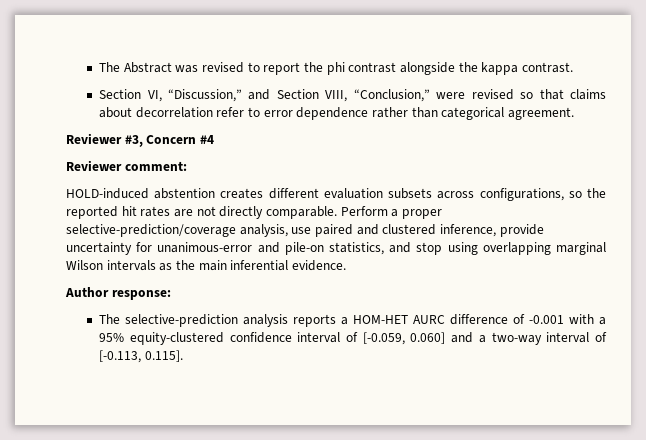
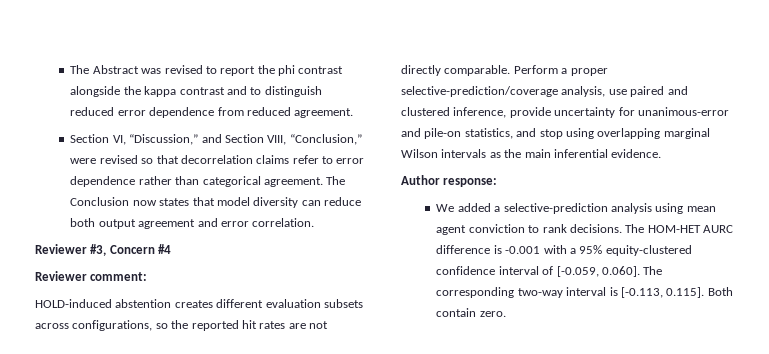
- The Abstract was revised to report the phi contrast alongside the kappa contrast.
+ The Abstract was revised to report the phi contrast alongside the kappa contrast and to distinguish reduced error dependence from reduced agreement.
- Section VI, “Discussion,” and Section VIII, “Conclusion,” were revised so that claims about decorrelation refer to error dependence rather than categorical agreement.
+ Section VI, “Discussion,” and Section VIII, “Conclusion,” were revised so that decorrelation claims refer to error dependence rather than categorical agreement. The Conclusion now states that model diversity can reduce both output agreement and error correlation.
- The selective-prediction analysis reports a HOM-HET AURC difference of -0.001 with a 95% equity-clustered confidence interval of [-0.059, 0.060] and a two-way interval of [-0.113, 0.115].
+ We added a selective-prediction analysis using mean agent conviction to rank decisions. The HOM-HET AURC difference is -0.001 with a 95% equity-clustered confidence interval of [-0.059, 0.060]. The corresponding two-way interval is [-0.113, 0.115]. Both contain zero.

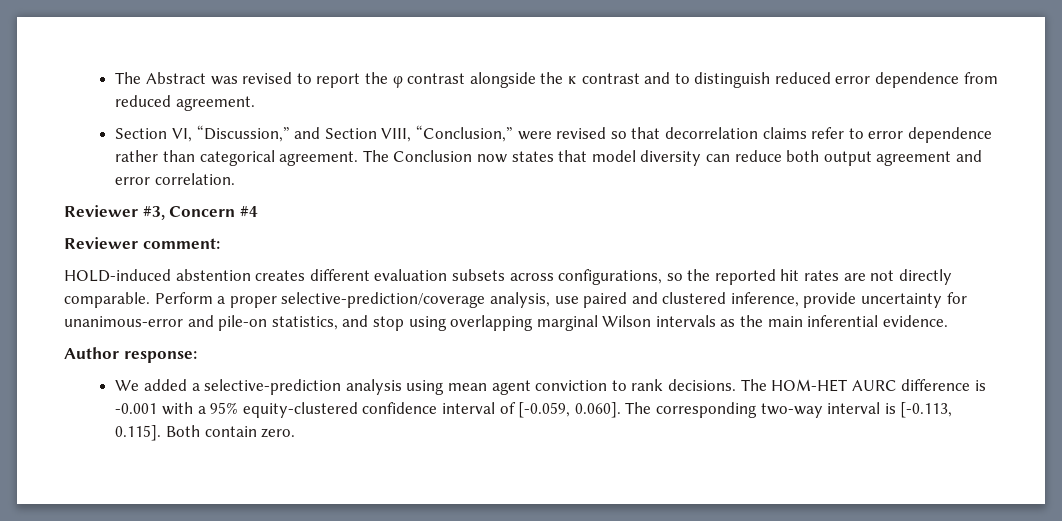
- The Abstract was revised to report the phi contrast alongside the kappa contrast and to distinguish reduced error dependence from reduced agreement.
+ The Abstract was revised to report the φ contrast alongside the κ contrast and to distinguish reduced error dependence from reduced agreement.

